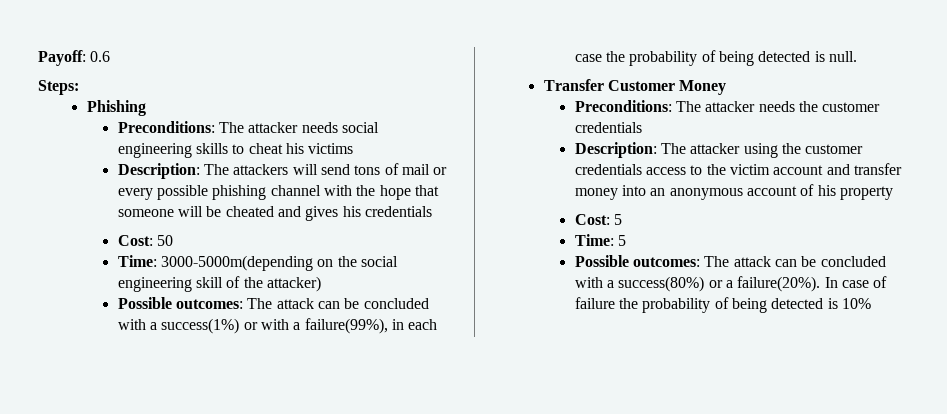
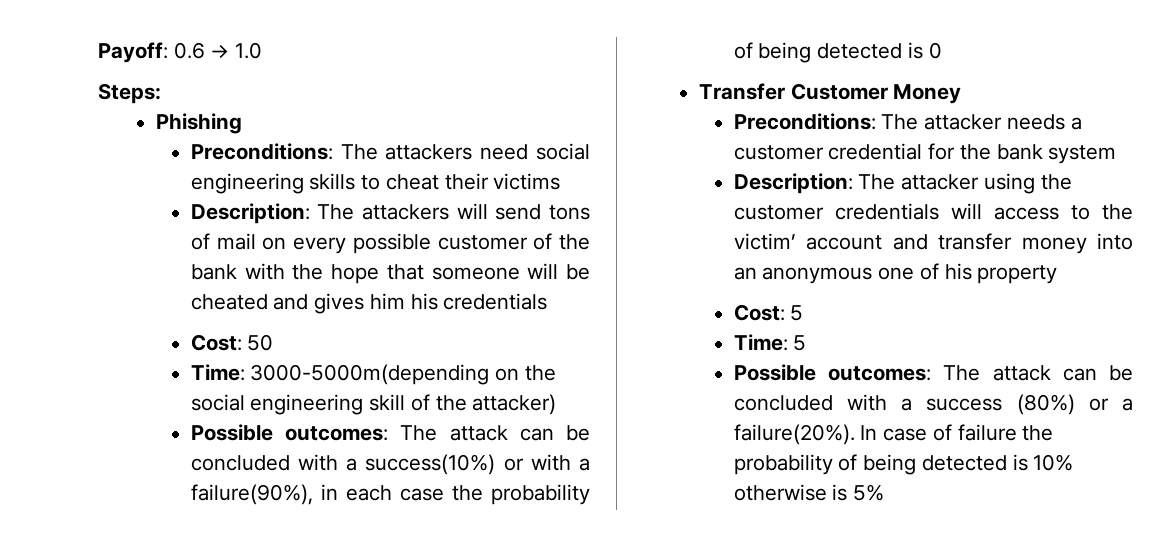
- Payoff: 0.6
+ Payoff: 0.6 → 1.0
- Preconditions: The attacker needs social engineering skills to cheat his victims
+ Preconditions: The attackers need social engineering skills to cheat their victims
- Description: The attackers will send tons of mail or every possible phishing channel with the hope that someone will be cheated and gives his credentials
+ Description: The attackers will send tons of mail on every possible customer of the bank with the hope that someone will be cheated and gives him his credentials
- Possible outcomes: The attack can be concluded with a success(1%) or with a failure(99%), in each case the probability of being detected is null.
+ Possible outcomes: The attack can be concluded with a success(10%) or with a failure(90%), in each case the probability of being detected is 0
- Preconditions: The attacker needs the customer credentials
+ Preconditions: The attacker needs a customer credential for the bank system
- Description: The attacker using the customer credentials access to the victim account and transfer money into an anonymous account of his property
+ Description: The attacker using the customer credentials will access to the victim’ account and transfer money into an anonymous one of his property
- Possible outcomes: The attack can be concluded with a success(80%) or a failure(20%).
+ Possible outcomes: The attack can be concluded with a success (80%) or a failure(20%).
- In case of failure the probability of being detected is 10%
+ In case of failure the probability of being detected is 10% otherwise is 5%

